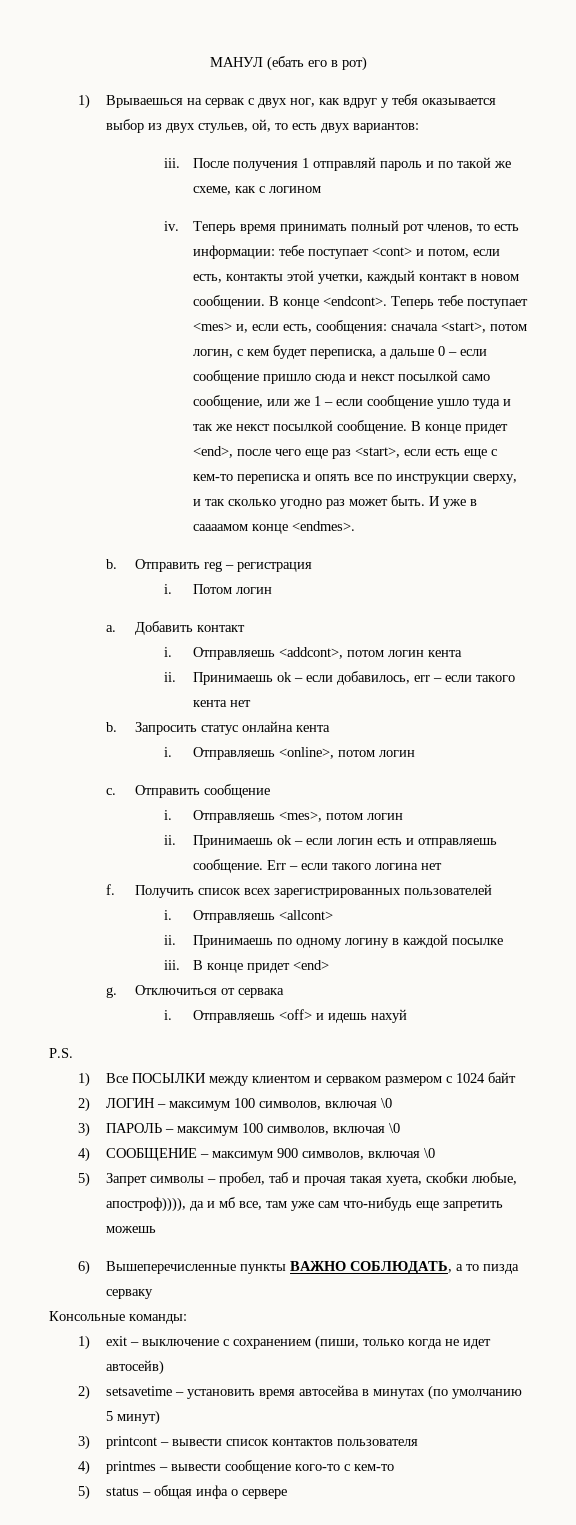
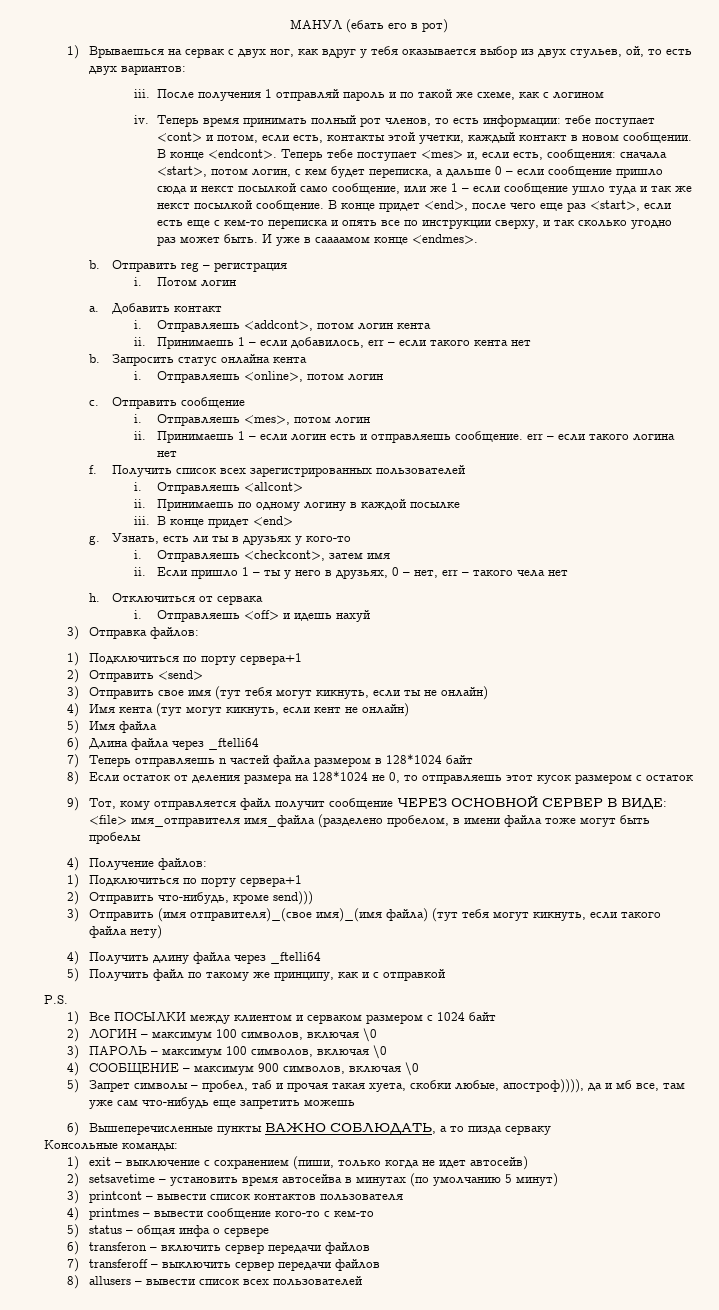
- Принимаешь ok – если добавилось, err – если такого кента нет
+ Принимаешь 1 – если добавилось, err – если такого кента нет
- Принимаешь ok – если логин есть и отправляешь сообщение. Err – если такого логина нет
+ Принимаешь 1 – если логин есть и отправляешь сообщение. err – если такого логина нет
+ Узнать, есть ли ты в друзьях у кого-то
+ i. Отправляешь <checkcont>, затем имя
+ ii. Если пришло 1 – ты у него в друзьях, 0 – нет, err – такого чела нет
+ h.
+ 3) Отправка файлов:
+ 1) Подключиться по порту сервера+1
+ 2) Отправить <send>
+ 3) Отправить свое имя (тут тебя могут кикнуть, если ты не онлайн)
+ 4) Имя кента (тут могут кикнуть, если кент не онлайн)
+ 5) Имя файла
+ 6) Длина файла через _ftelli64
+ 7) Теперь отправляешь n частей файла размером в 128*1024 байт
+ 8) Если остаток от деления размера на 128*1024 не 0, то отправляешь этот кусок размером с остаток
+ 9) Тот, кому отправляется файл получит сообщение ЧЕРЕЗ ОСНОВНОЙ СЕРВЕР В ВИДЕ: <file> имя_отправителя имя_файла (разделено пробелом, в имени файла тоже могут быть пробелы
+ 4) Получение файлов:
+ 1) Подключиться по порту сервера+1
+ 2) Отправить что-нибудь, кроме send)))
+ 3) Отправить (имя отправителя)_(свое имя)_(имя файла) (тут тебя могут кикнуть, если такого файла нету)
+ 4) Получить длину файла через _ftelli64
+ 5) Получить файл по такому же принципу, как и с отправкой
+ 6) transferon – включить сервер передачи файлов
+ 7) transferoff – выключить сервер передачи файлов
+ 8) allusers – вывести список всех пользователей

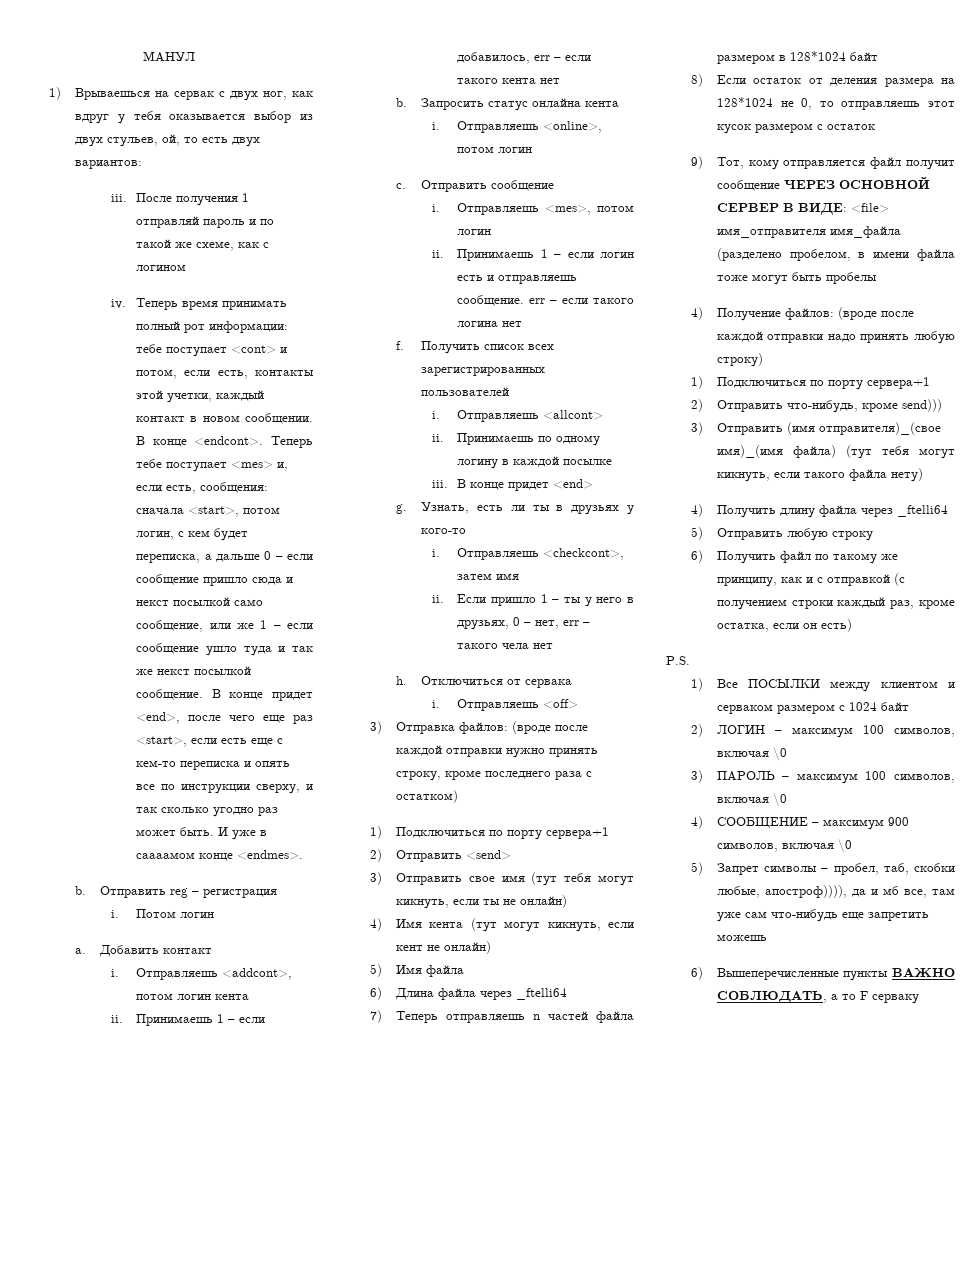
- МАНУЛ (ебать его в рот)
+ МАНУЛ
- Теперь время принимать полный рот членов, то есть информации: тебе поступает <cont> и потом, если есть, контакты этой учетки, каждый контакт в новом сообщении.
+ Теперь время принимать полный рот информации: тебе поступает <cont> и потом, если есть, контакты этой учетки, каждый контакт в новом сообщении.
- Отправляешь <off> и идешь нахуй
+ Отправляешь <off>
- 3) Отправка файлов:
+ 3) Отправка файлов: (вроде после каждой отправки нужно принять строку, кроме последнего раза с остатком)
- 4) Получение файлов:
+ 4) Получение файлов: (вроде после каждой отправки надо принять любую строку)
- 5) Получить файл по такому же принципу, как и с отправкой
+ 5) Отправить любую строку
+ 6) Получить файл по такому же принципу, как и с отправкой (с получением строки каждый раз, кроме остатка, если он есть)
- 5) Запрет символы – пробел, таб и прочая такая хуета, скобки любые, апостроф)))), да и мб все, там уже сам что-нибудь еще запретить можешь
+ 5) Запрет символы – пробел, таб, скобки любые, апостроф)))), да и мб все, там уже сам что-нибудь еще запретить можешь
- 6) Вышеперечисленные пункты ВАЖНО СОБЛЮДАТЬ, а то пизда серваку
+ 6) Вышеперечисленные пункты ВАЖНО СОБЛЮДАТЬ, а то F серваку
- Консольные команды:
- 1) exit – выключение с сохранением (пиши, только когда не идет автосейв)
- 2) setsavetime – установить время автосейва в минутах (по умолчанию 5 минут)
- 3) printcont – вывести список контактов пользователя
- 4) printmes – вывести сообщение кого-то с кем-то
- 5) status – общая инфа о сервере
- 6) transferon – включить сервер передачи файлов
- 7) transferoff – выключить сервер передачи файлов
- 8) allusers – вывести список всех пользователей

